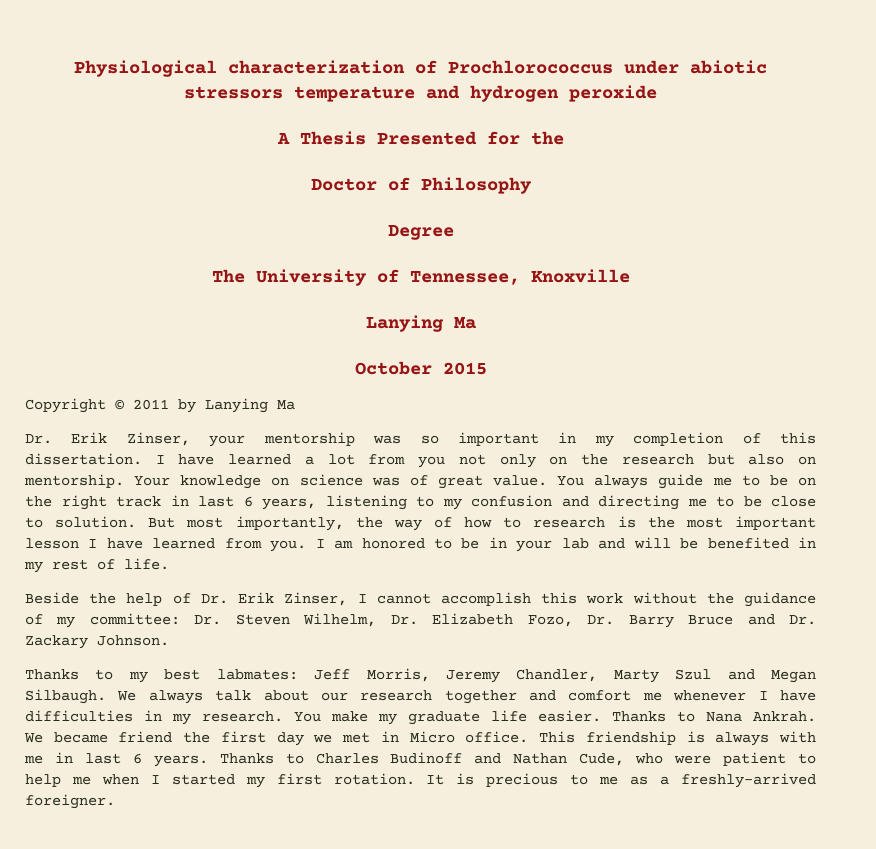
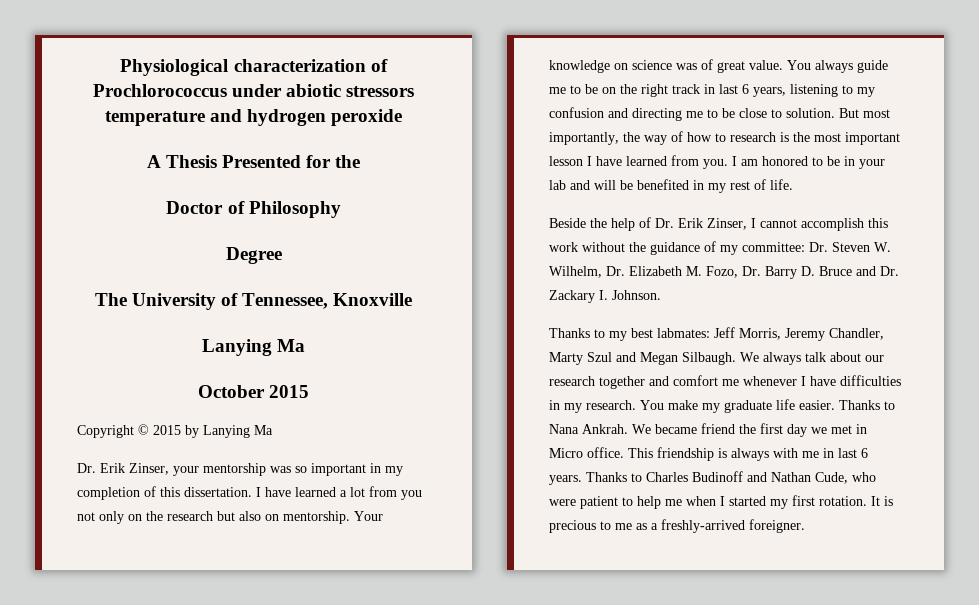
- Copyright © 2011 by Lanying Ma
+ Copyright © 2015 by Lanying Ma
- Beside the help of Dr. Erik Zinser, I cannot accomplish this work without the guidance of my committee: Dr. Steven Wilhelm, Dr. Elizabeth Fozo, Dr. Barry Bruce and Dr. Zackary Johnson.
+ Beside the help of Dr. Erik Zinser, I cannot accomplish this work without the guidance of my committee: Dr. Steven W. Wilhelm, Dr. Elizabeth M. Fozo, Dr. Barry D. Bruce and Dr. Zackary I. Johnson.

